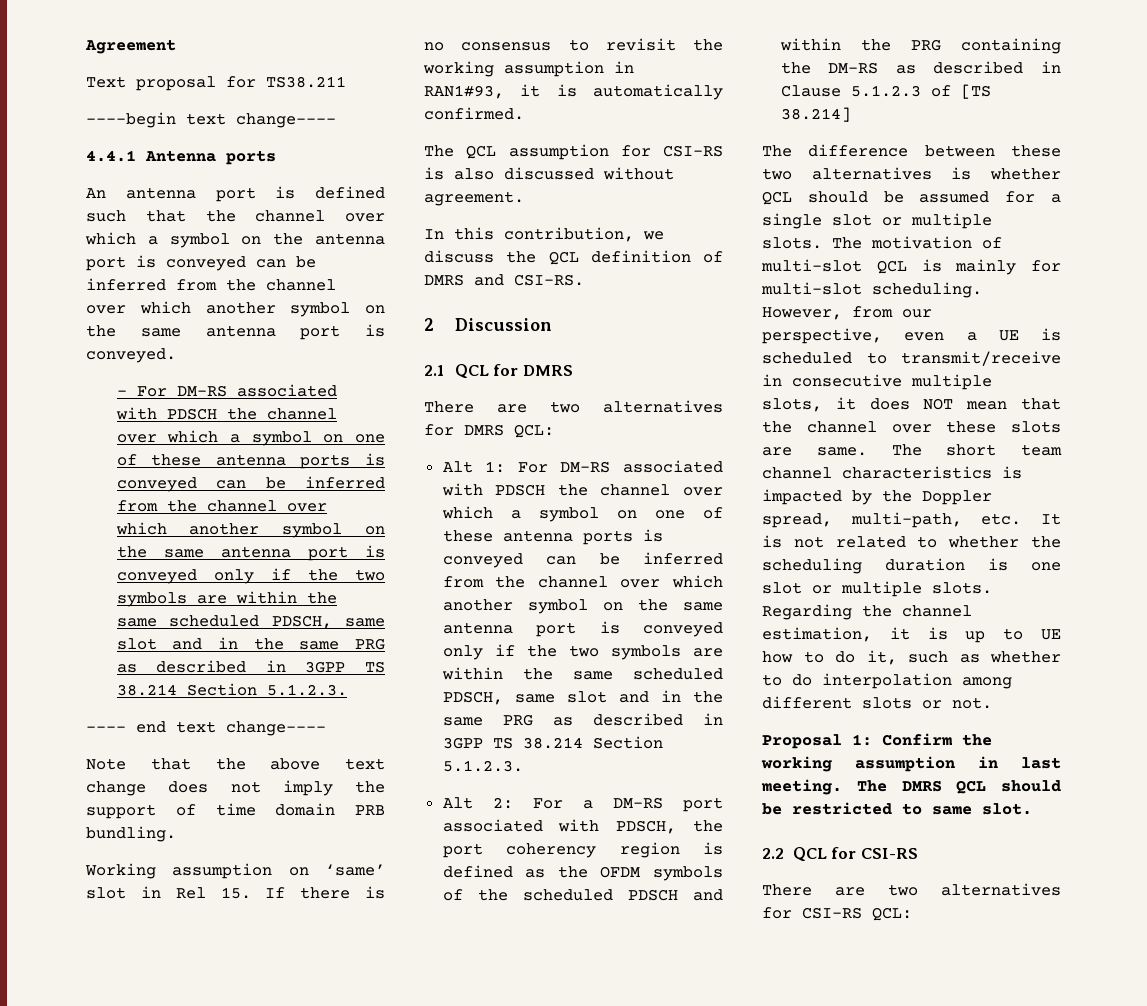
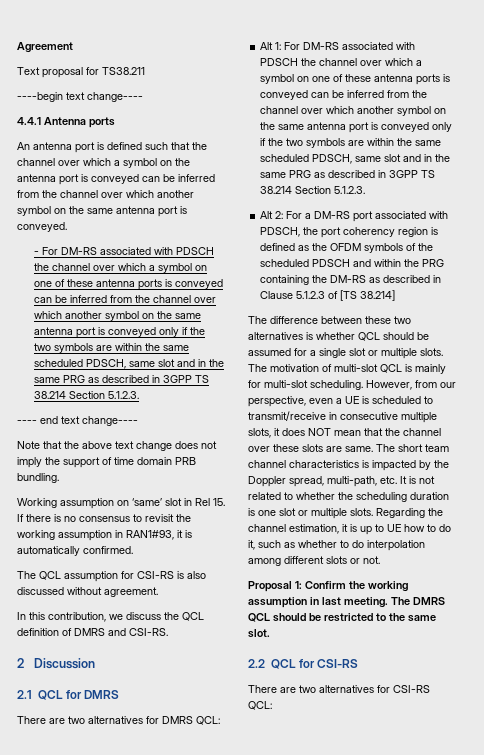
- The DMRS QCL should be restricted to same slot.
+ The DMRS QCL should be restricted to the same slot.

